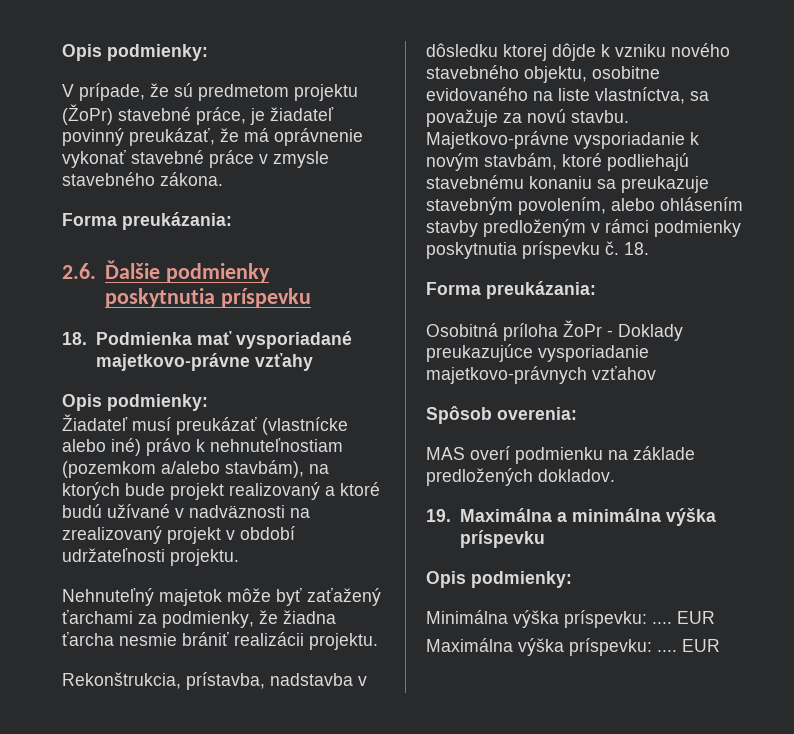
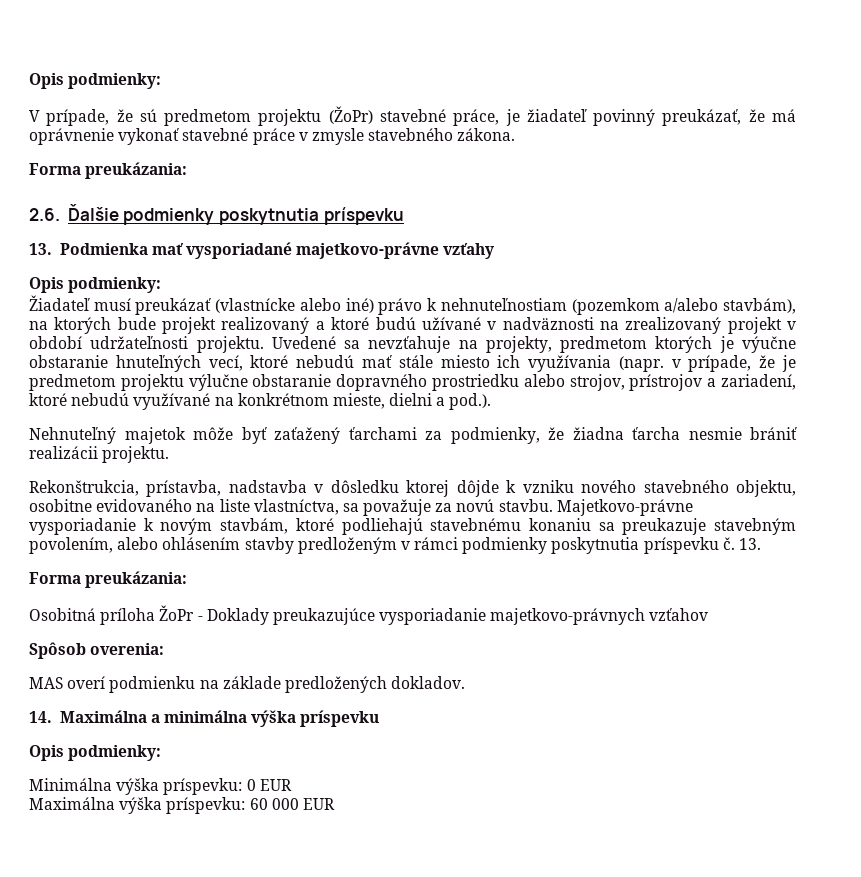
- 18. Podmienka mať vysporiadané majetkovo-právne vzťahy
+ 13. Podmienka mať vysporiadané majetkovo-právne vzťahy
+ Uvedené sa nevzťahuje na projekty, predmetom ktorých je výučne obstaranie hnuteľných vecí, ktoré nebudú mať stále miesto ich využívania (napr. v prípade, že je predmetom projektu výlučne obstaranie dopravného prostriedku alebo strojov, prístrojov a zariadení, ktoré nebudú využívané na konkrétnom mieste, dielni a pod.).
- Majetkovo-právne vysporiadanie k novým stavbám, ktoré podliehajú stavebnému konaniu sa preukazuje stavebným povolením, alebo ohlásením stavby predloženým v rámci podmienky poskytnutia príspevku č. 18.
+ Majetkovo-právne vysporiadanie k novým stavbám, ktoré podliehajú stavebnému konaniu sa preukazuje stavebným povolením, alebo ohlásením stavby predloženým v rámci podmienky poskytnutia príspevku č. 13.
- 19. Maximálna a minimálna výška príspevku
+ 14. Maximálna a minimálna výška príspevku
- Minimálna výška príspevku: .... EUR
+ Minimálna výška príspevku: 0 EUR
- Maximálna výška príspevku: .... EUR
+ Maximálna výška príspevku: 60 000 EUR

